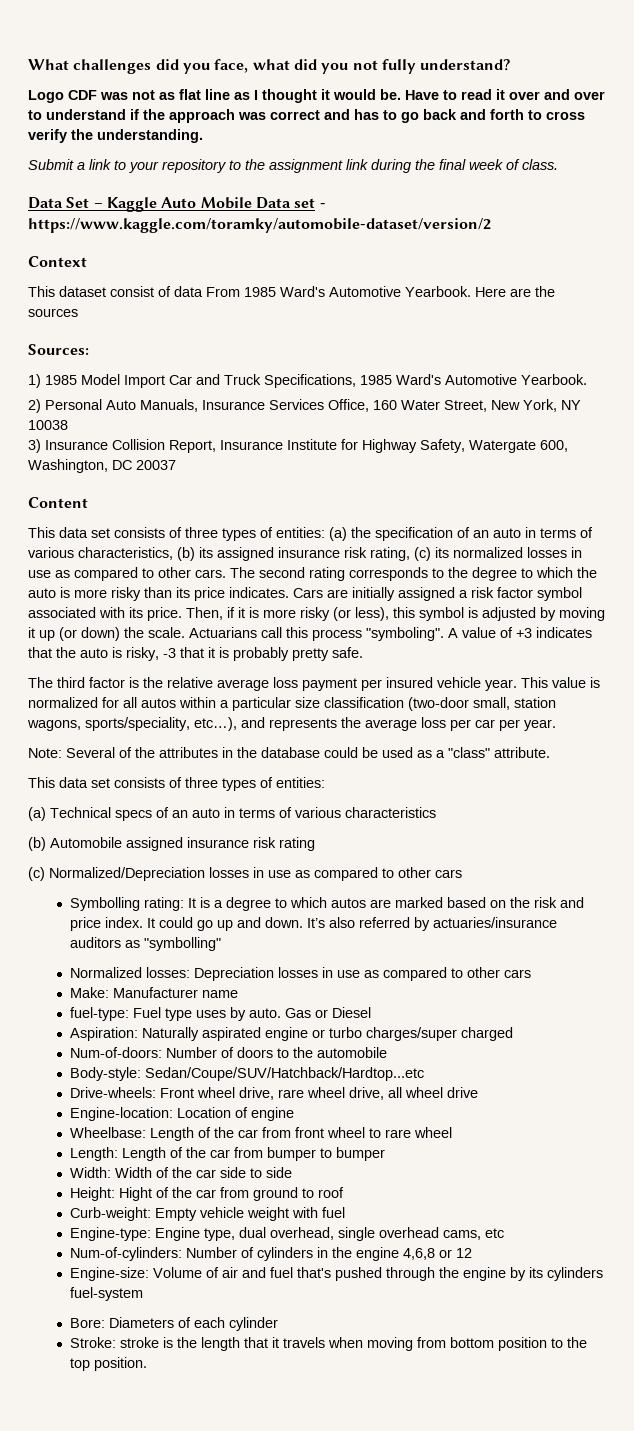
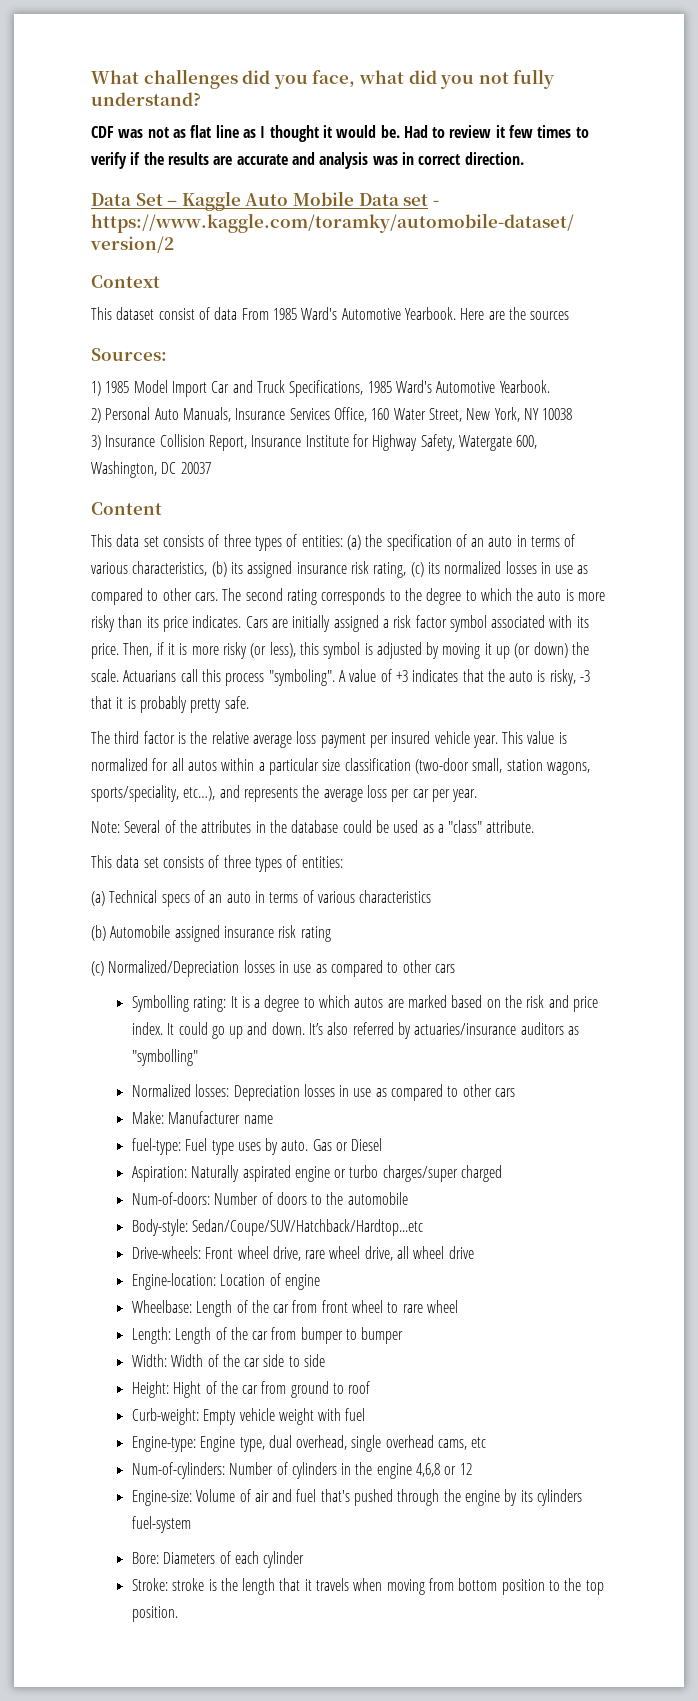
- Logo CDF was not as flat line as I thought it would be.
+ CDF was not as flat line as I thought it would be.
- Have to read it over and over to understand if the approach was correct and has to go back and forth to cross verify the understanding.
- Submit a link to your repository to the assignment link during the final week of class.
+ Had to review it few times to verify if the results are accurate and analysis was in correct direction.

